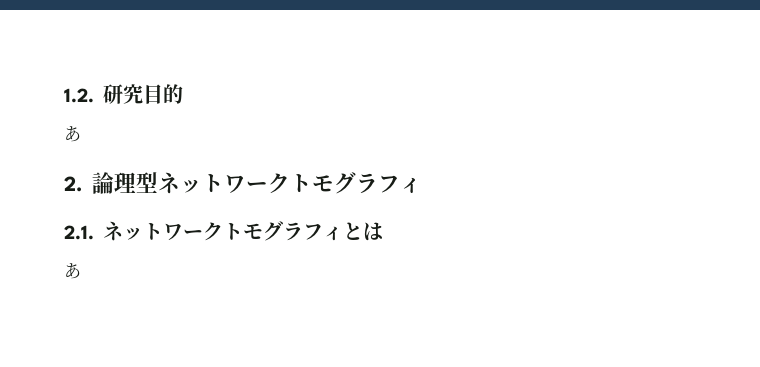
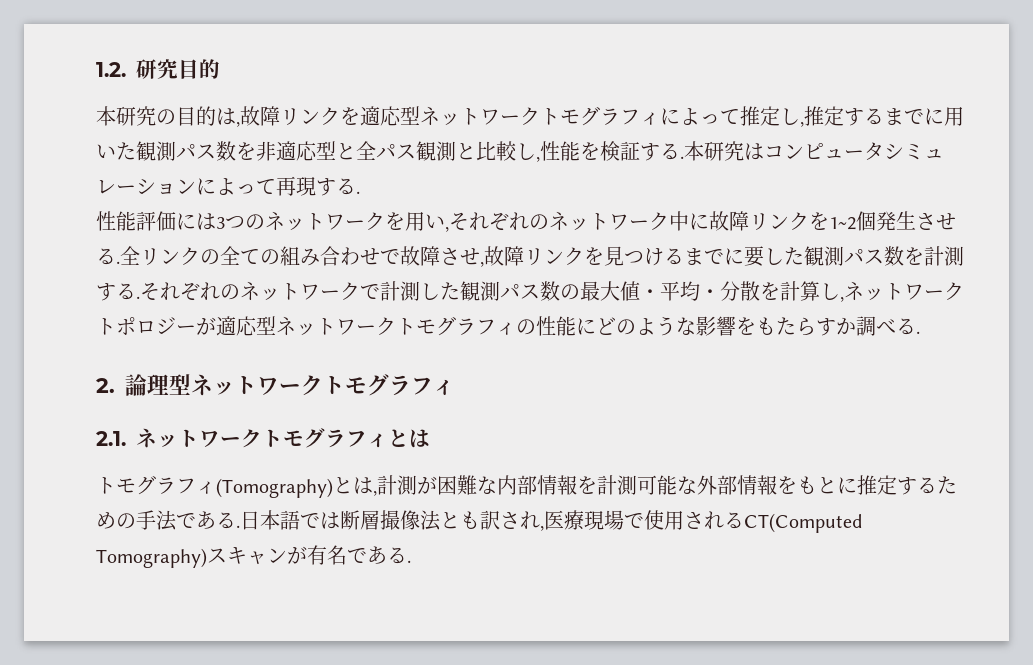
  1.2.研究目的
- あ
+ 本研究の目的は,故障リンクを適応型ネットワークトモグラフィによって推定し,推定するまでに用いた観測パス数を非適応型と全パス観測と比較し,性能を検証する.本研究はコンピュータシミュレーションによって再現する.
+ 性能評価には3つのネットワークを用い,それぞれのネットワーク中に故障リンクを1~2個発生させる.全リンクの全ての組み合わせで故障させ,故障リンクを見つけるまでに要した観測パス数を計測する.それぞれのネットワークで計測した観測パス数の最大値・平均・分散を計算し,ネットワークトポロジーが適応型ネットワークトモグラフィの性能にどのような影響をもたらすか調べる.
  2.1.ネットワークトモグラフィとは
- あ
+ トモグラフィ(Tomography)とは,計測が困難な内部情報を計測可能な外部情報をもとに推定するための手法である.日本語では断層撮像法とも訳され,医療現場で使用されるCT(Computed Tomography)スキャンが有名である.

